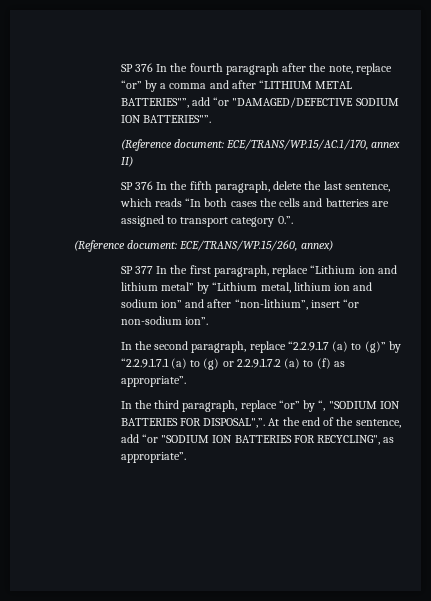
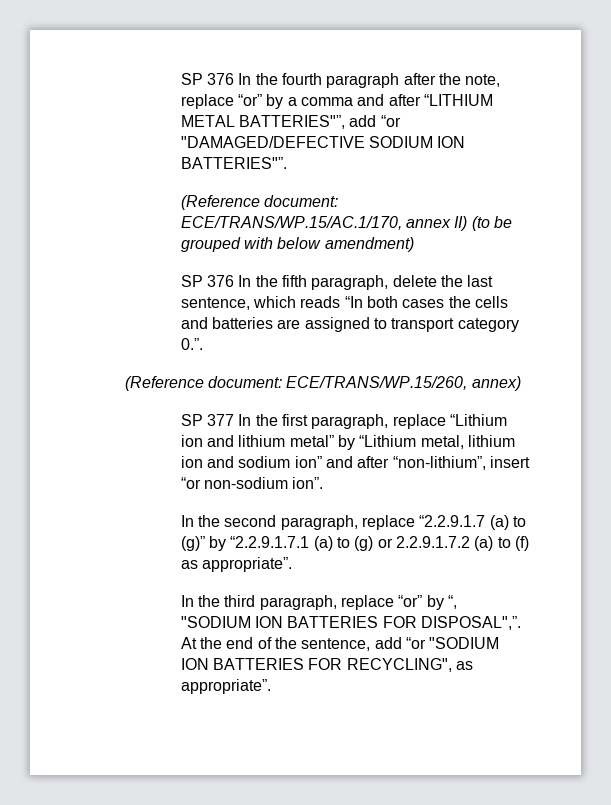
- (Reference document: ECE/TRANS/WP.15/AC.1/170, annex II)
+ (Reference document: ECE/TRANS/WP.15/AC.1/170, annex II) (to be grouped with below amendment)

